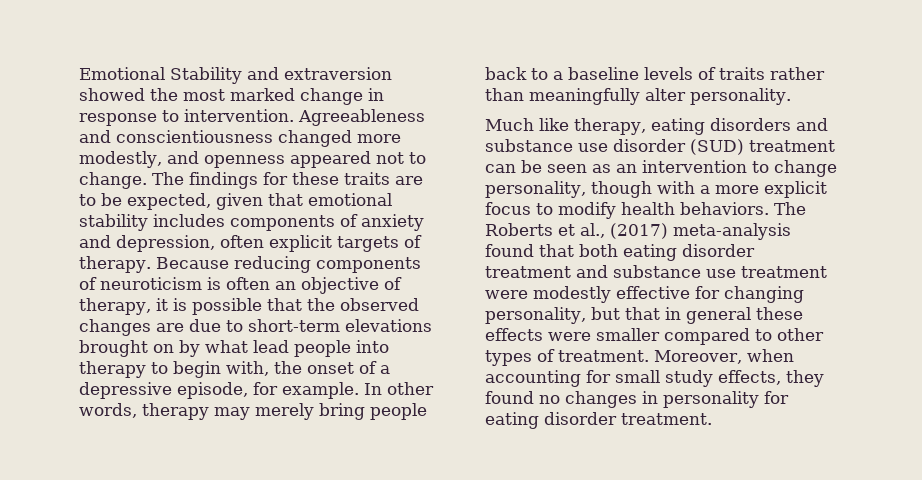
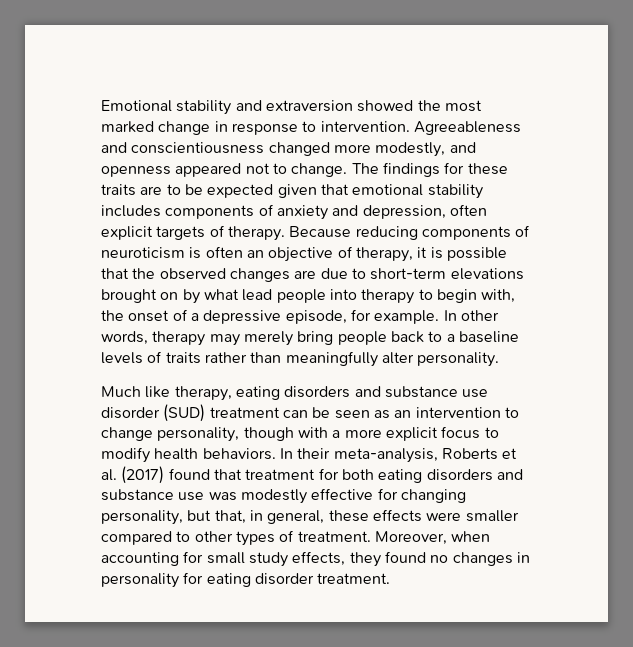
- Emotional Stability and extraversion showed the most marked change in response to intervention.
+ Emotional stability and extraversion showed the most marked change in response to intervention.
- The findings for these traits are to be expected, given that emotional stability includes components of anxiety and depression, often explicit targets of therapy.
+ The findings for these traits are to be expected given that emotional stability includes components of anxiety and depression, often explicit targets of therapy.
- The Roberts et al., (2017) meta-analysis found that both eating disorder treatment and substance use treatment were modestly effective for changing personality, but that in general these effects were smaller compared to other types of treatment.
+ In their meta-analysis, Roberts et al. (2017) found that treatment for both eating disorders and substance use was modestly effective for changing personality, but that, in general, these effects were smaller compared to other types of treatment.

